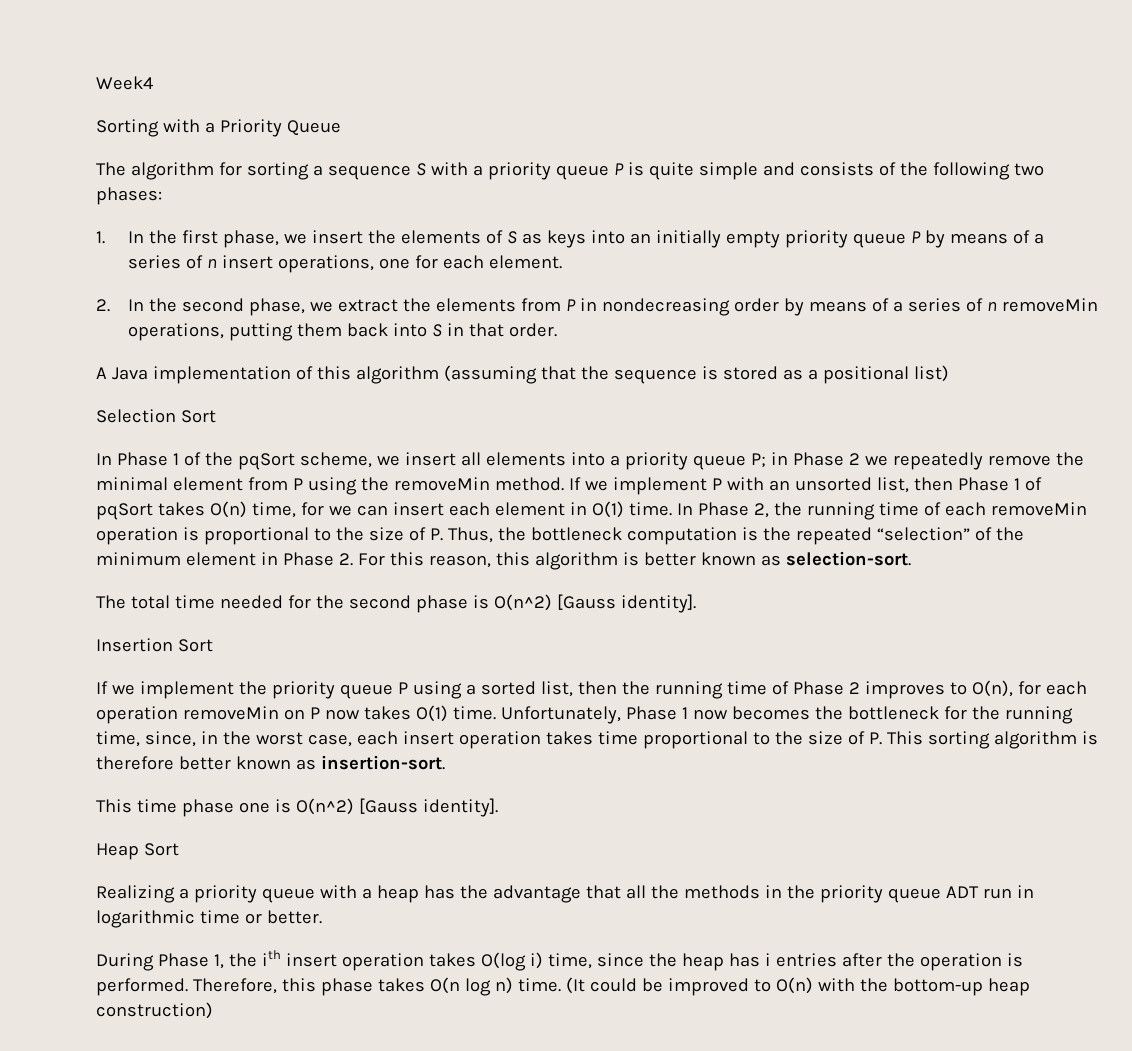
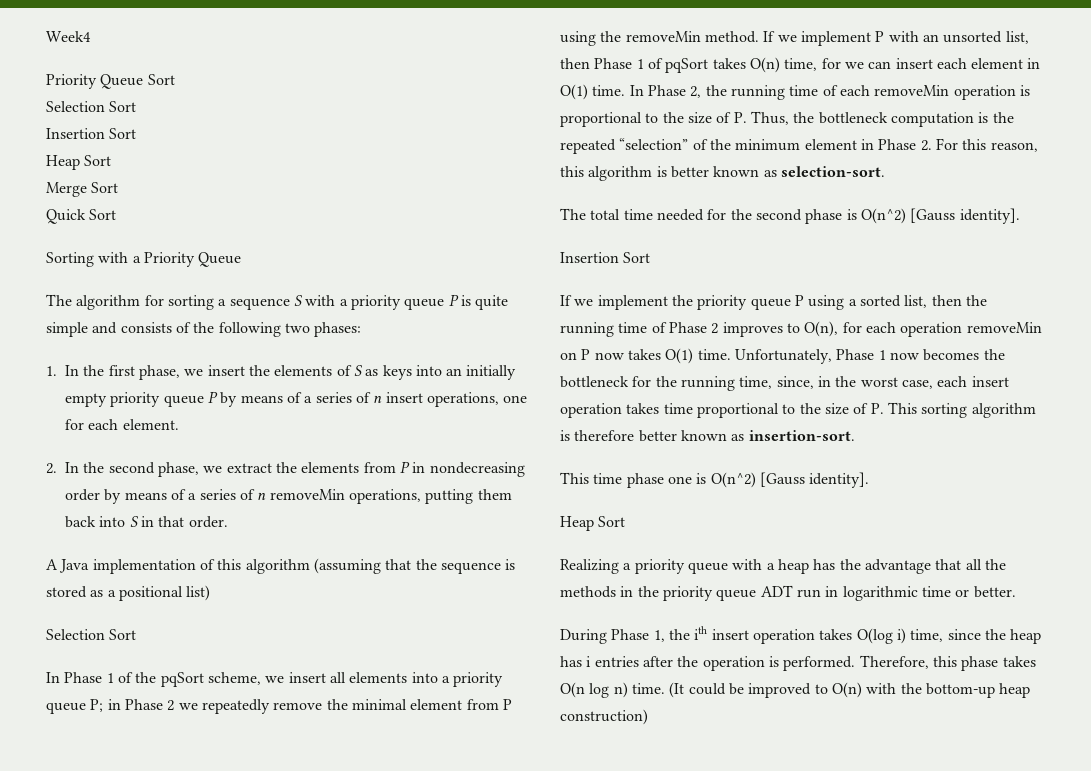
+ Priority Queue Sort
+ Selection Sort
+ Insertion Sort
+ Heap Sort
+ Merge Sort
+ Quick Sort

